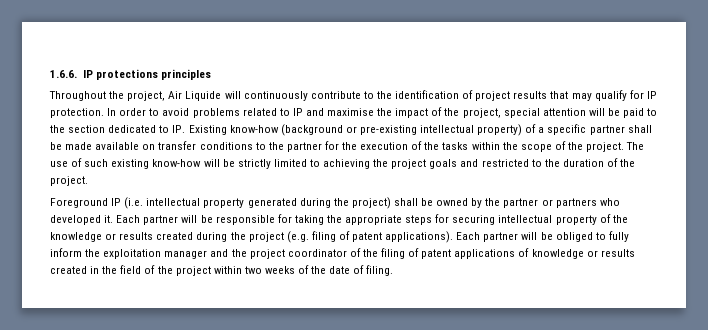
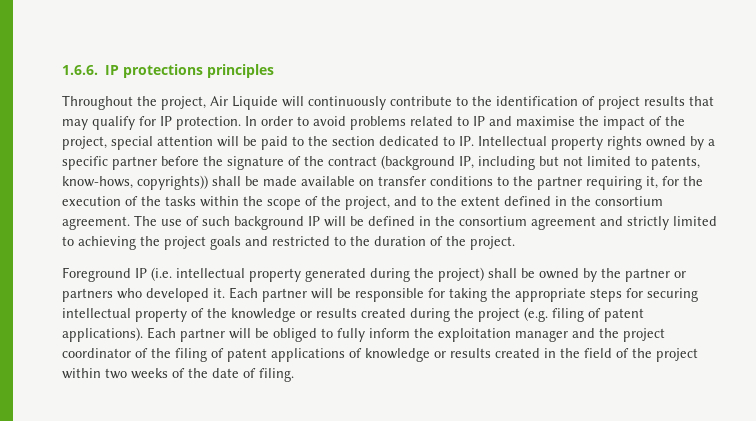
- In order to avoid problems related to IP and maximise the impact of the project, special attention will be paid to the section dedicated to IP. Existing know-how (background or pre-existing intellectual property) of a specific partner shall be made available on transfer conditions to the partner for the execution of the tasks within the scope of the project. The use of such existing know-how will be strictly limited to achieving the project goals and restricted to the duration of the project.
+ In order to avoid problems related to IP and maximise the impact of the project, special attention will be paid to the section dedicated to IP. Intellectual property rights owned by a specific partner before the signature of the contract (background IP, including but not limited to patents, know-hows, copyrights)) shall be made available on transfer conditions to the partner requiring it, for the execution of the tasks within the scope of the project, and to the extent defined in the consortium agreement. The use of such background IP will be defined in the consortium agreement and strictly limited to achieving the project goals and restricted to the duration of the project.

